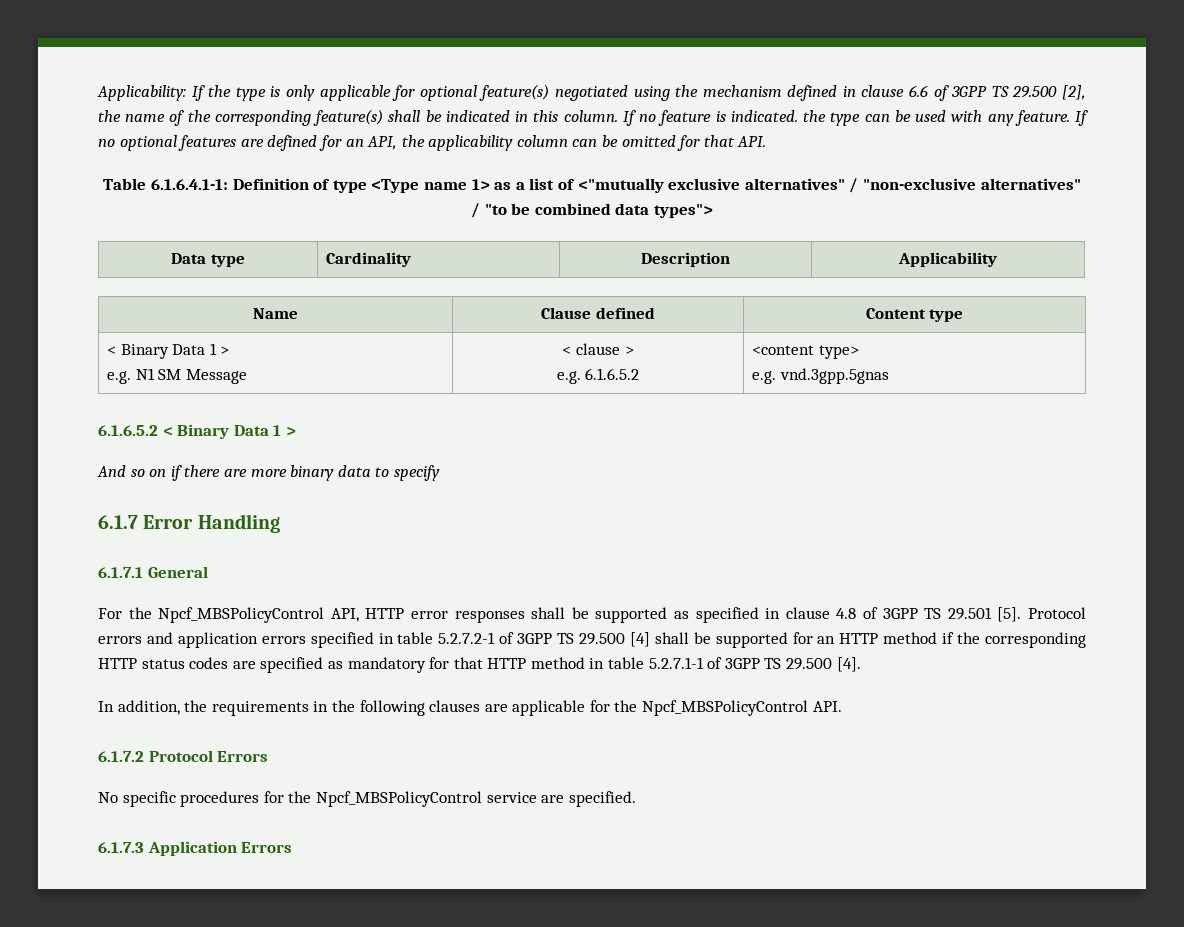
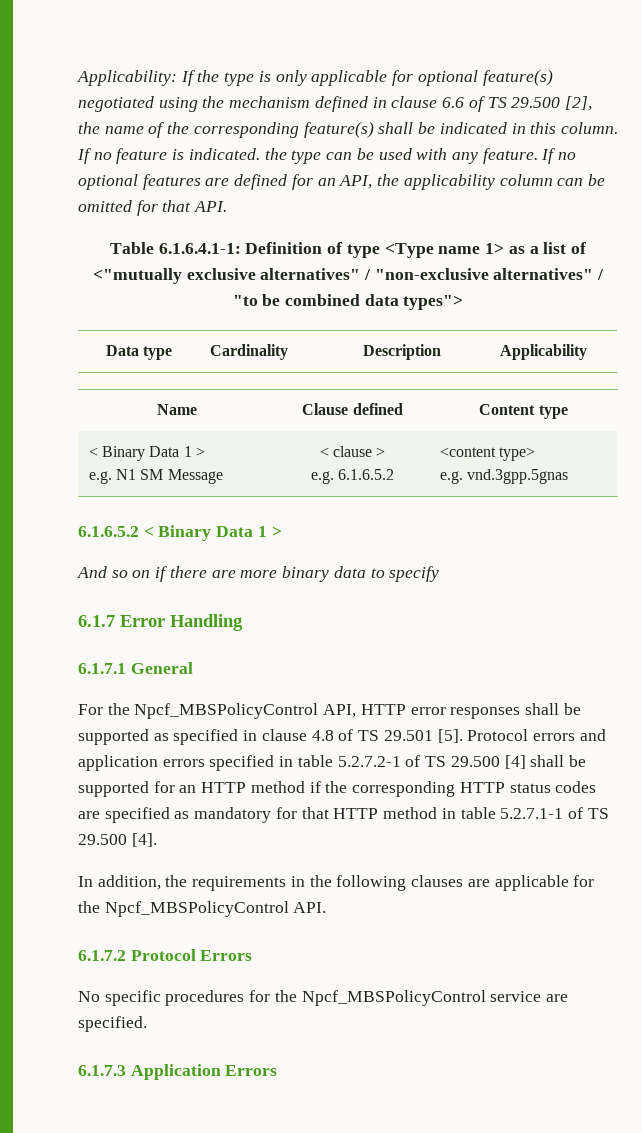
- Applicability: If the type is only applicable for optional feature(s) negotiated using the mechanism defined in clause 6.6 of 3GPP TS 29.500 [2], the name of the corresponding feature(s) shall be indicated in this column.
+ Applicability: If the type is only applicable for optional feature(s) negotiated using the mechanism defined in clause 6.6 of TS 29.500 [2], the name of the corresponding feature(s) shall be indicated in this column.
- For the Npcf_MBSPolicyControl API, HTTP error responses shall be supported as specified in clause 4.8 of 3GPP TS 29.501 [5].
+ For the Npcf_MBSPolicyControl API, HTTP error responses shall be supported as specified in clause 4.8 of TS 29.501 [5].
- Protocol errors and application errors specified in table 5.2.7.2-1 of 3GPP TS 29.500 [4] shall be supported for an HTTP method if the corresponding HTTP status codes are specified as mandatory for that HTTP method in table 5.2.7.1-1 of 3GPP TS 29.500 [4].
+ Protocol errors and application errors specified in table 5.2.7.2-1 of TS 29.500 [4] shall be supported for an HTTP method if the corresponding HTTP status codes are specified as mandatory for that HTTP method in table 5.2.7.1-1 of TS 29.500 [4].

